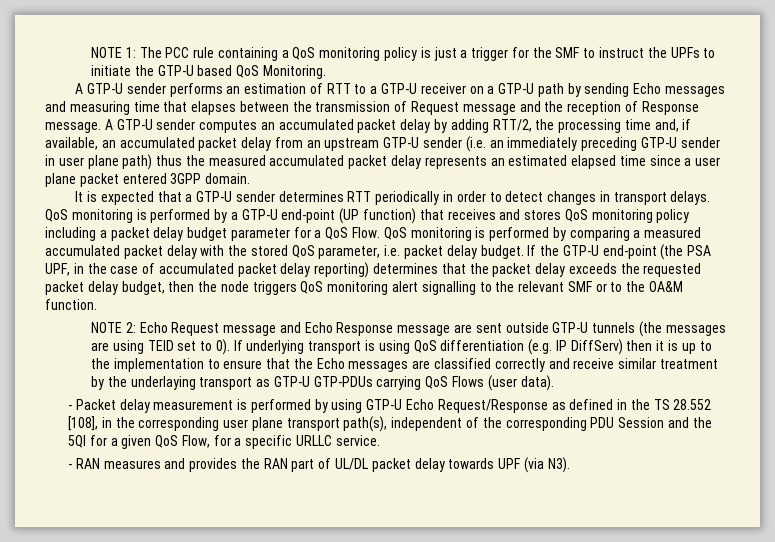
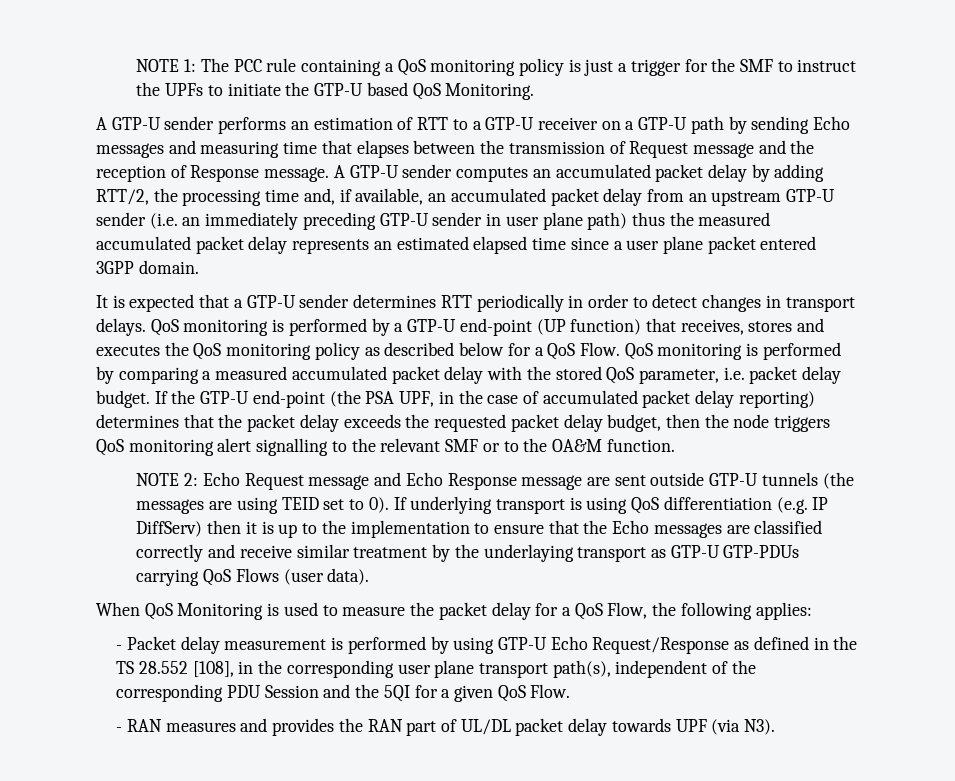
- QoS monitoring is performed by a GTP-U end-point (UP function) that receives and stores QoS monitoring policy including a packet delay budget parameter for a QoS Flow.
+ QoS monitoring is performed by a GTP-U end-point (UP function) that receives, stores and executes the QoS monitoring policy as described below for a QoS Flow.
+ When QoS Monitoring is used to measure the packet delay for a QoS Flow, the following applies:
- - Packet delay measurement is performed by using GTP-U Echo Request/Response as defined in the TS 28.552 [108], in the corresponding user plane transport path(s), independent of the corresponding PDU Session and the 5QI for a given QoS Flow, for a specific URLLC service.
+ - Packet delay measurement is performed by using GTP-U Echo Request/Response as defined in the TS 28.552 [108], in the corresponding user plane transport path(s), independent of the corresponding PDU Session and the 5QI for a given QoS Flow.

